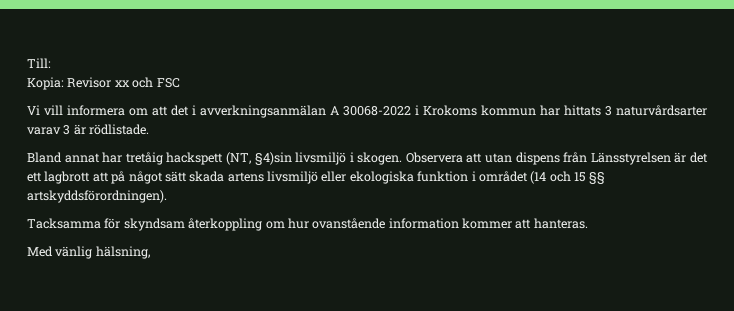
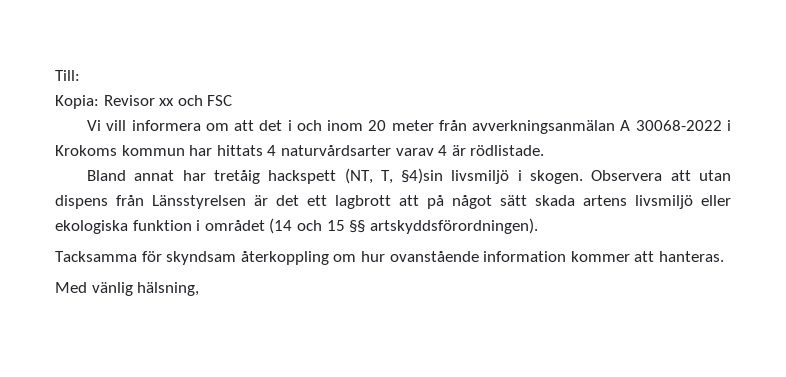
- Vi vill informera om att det i avverkningsanmälan A 30068-2022 i Krokoms kommun har hittats 3 naturvårdsarter varav 3 är rödlistade.
+ Vi vill informera om att det i och inom 20 meter från avverkningsanmälan A 30068-2022 i Krokoms kommun har hittats 4 naturvårdsarter varav 4 är rödlistade.
- Bland annat har tretåig hackspett (NT, §4)sin livsmiljö i skogen.
+ Bland annat har tretåig hackspett (NT, T, §4)sin livsmiljö i skogen.

